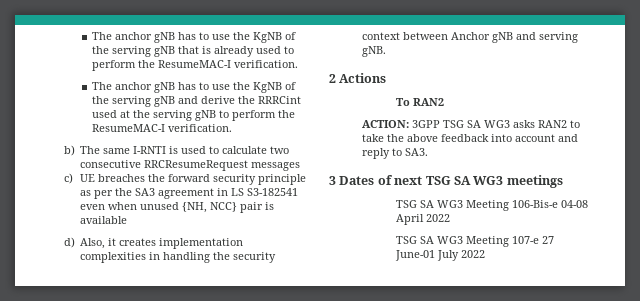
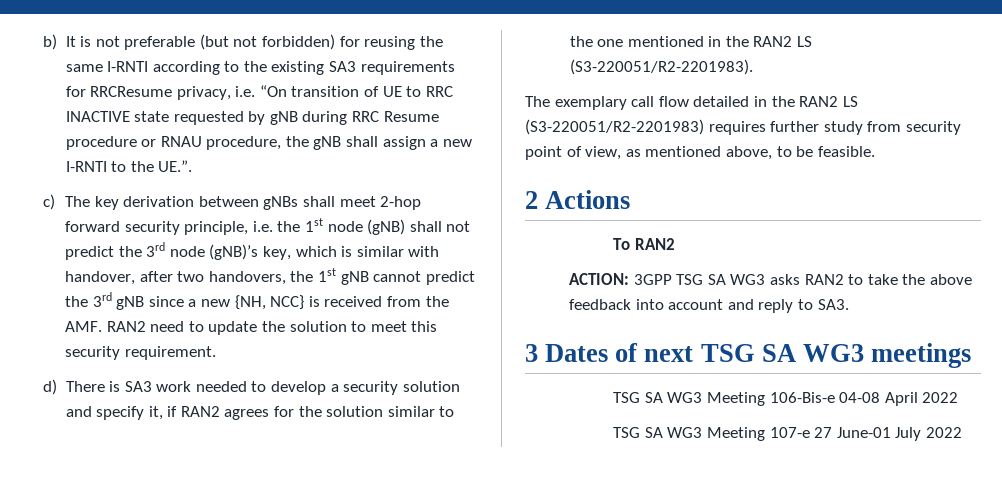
- The anchor gNB has to use the KgNB of the serving gNB that is already used to perform the ResumeMAC-I verification.
- The anchor gNB has to use the KgNB of the serving gNB and derive the RRRCint used at the serving gNB to perform the ResumeMAC-I verification.
- b) The same I-RNTI is used to calculate two consecutive RRCResumeRequest messages
- c) UE breaches the forward security principle as per the SA3 agreement in LS S3-182541 even when unused {NH, NCC} pair is available
- d) Also, it creates implementation complexities in handling the security context between Anchor gNB and serving gNB.
+ b) It is not preferable (but not forbidden) for reusing the same I-RNTI according to the existing SA3 requirements for RRCResume privacy, i.e. “On transition of UE to RRC INACTIVE state requested by gNB during RRC Resume procedure or RNAU procedure, the gNB shall assign a new I-RNTI to the UE.”.
+ c) The key derivation between gNBs shall meet 2-hop forward security principle, i.e. the 1st node (gNB) shall not predict the 3rd node (gNB)’s key, which is similar with handover, after two handovers, the 1st gNB cannot predict the 3rd gNB since a new {NH, NCC} is received from the AMF. RAN2 need to update the solution to meet this security requirement.
+ d) There is SA3 work needed to develop a security solution and specify it, if RAN2 agrees for the solution similar to the one mentioned in the RAN2 LS (S3-220051/R2-2201983).
+ The exemplary call flow detailed in the RAN2 LS (S3-220051/R2-2201983) requires further study from security point of view, as mentioned above, to be feasible.

